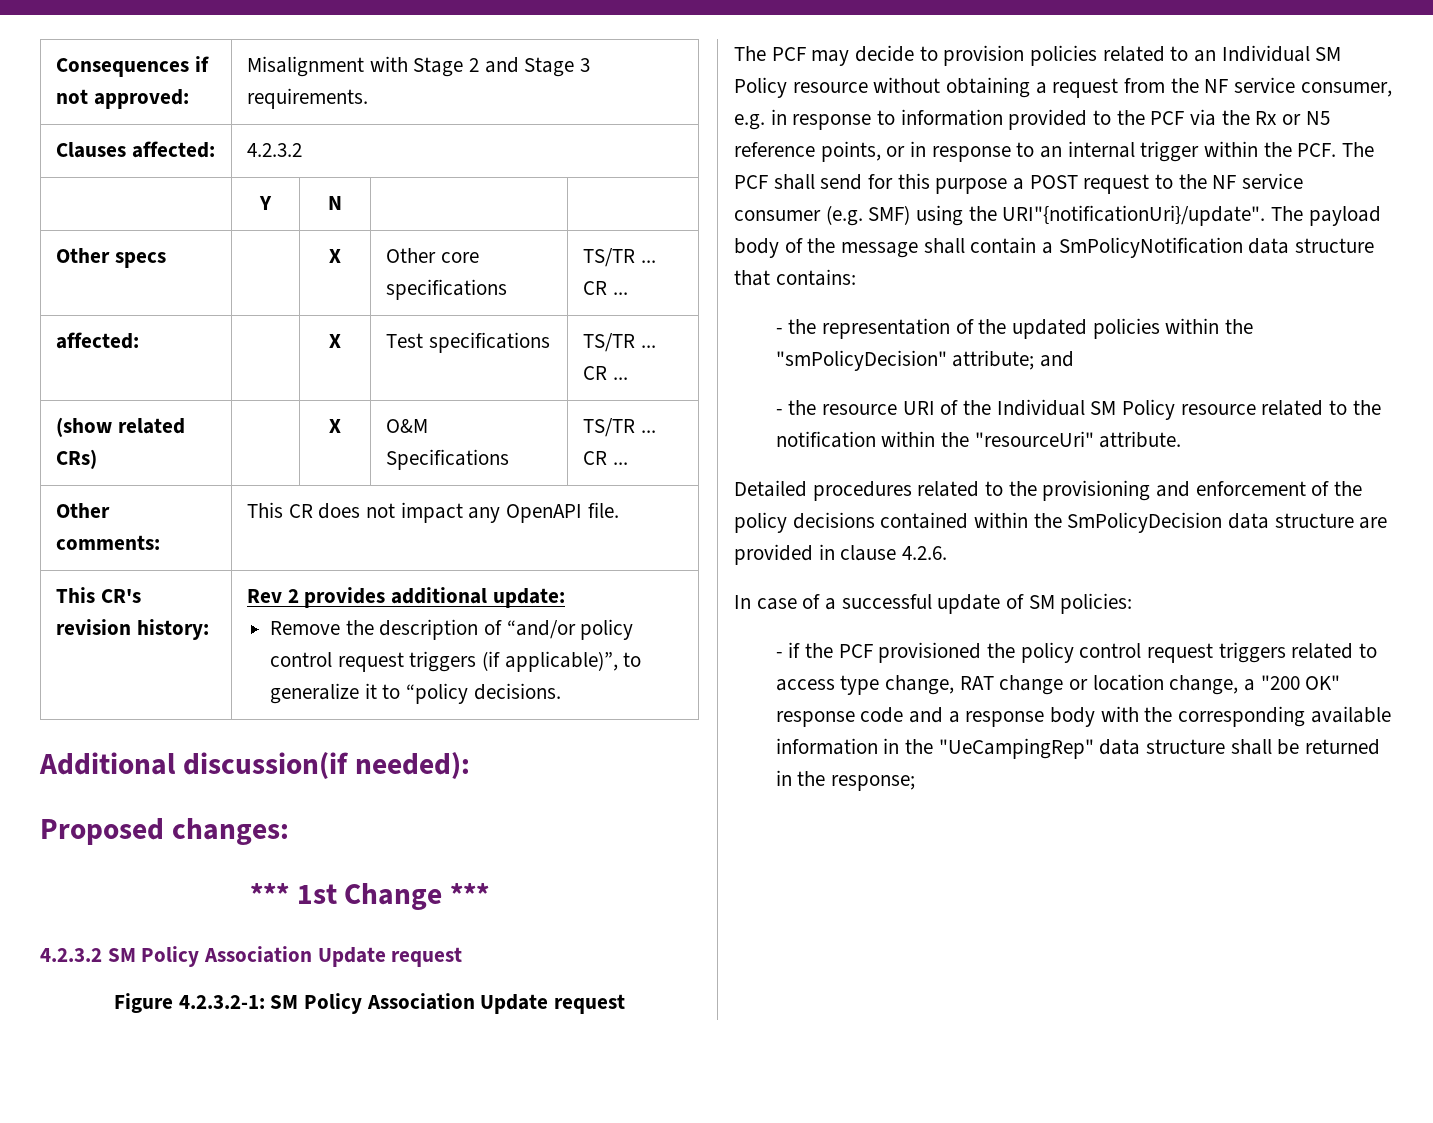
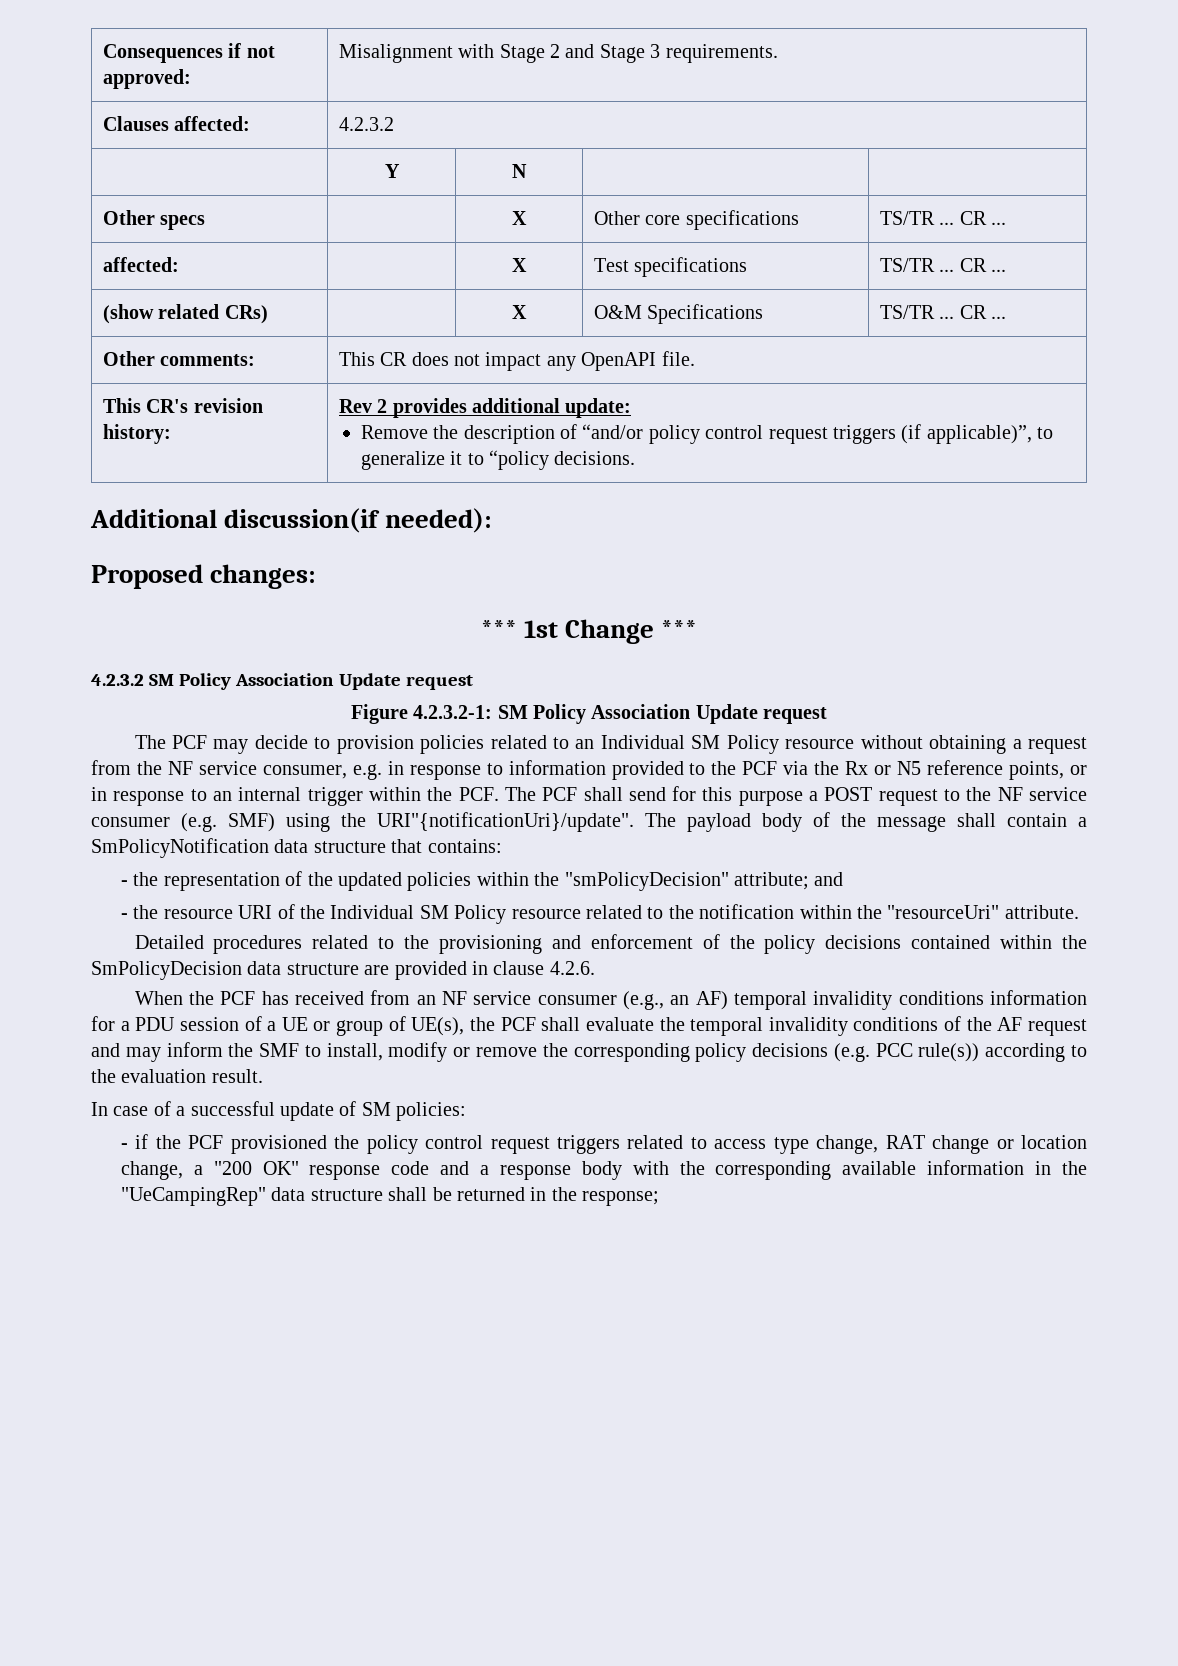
+ When the PCF has received from an NF service consumer (e.g., an AF) temporal invalidity conditions information for a PDU session of a UE or group of UE(s), the PCF shall evaluate the temporal invalidity conditions of the AF request and may inform the SMF to install, modify or remove the corresponding policy decisions (e.g. PCC rule(s)) according to the evaluation result.

